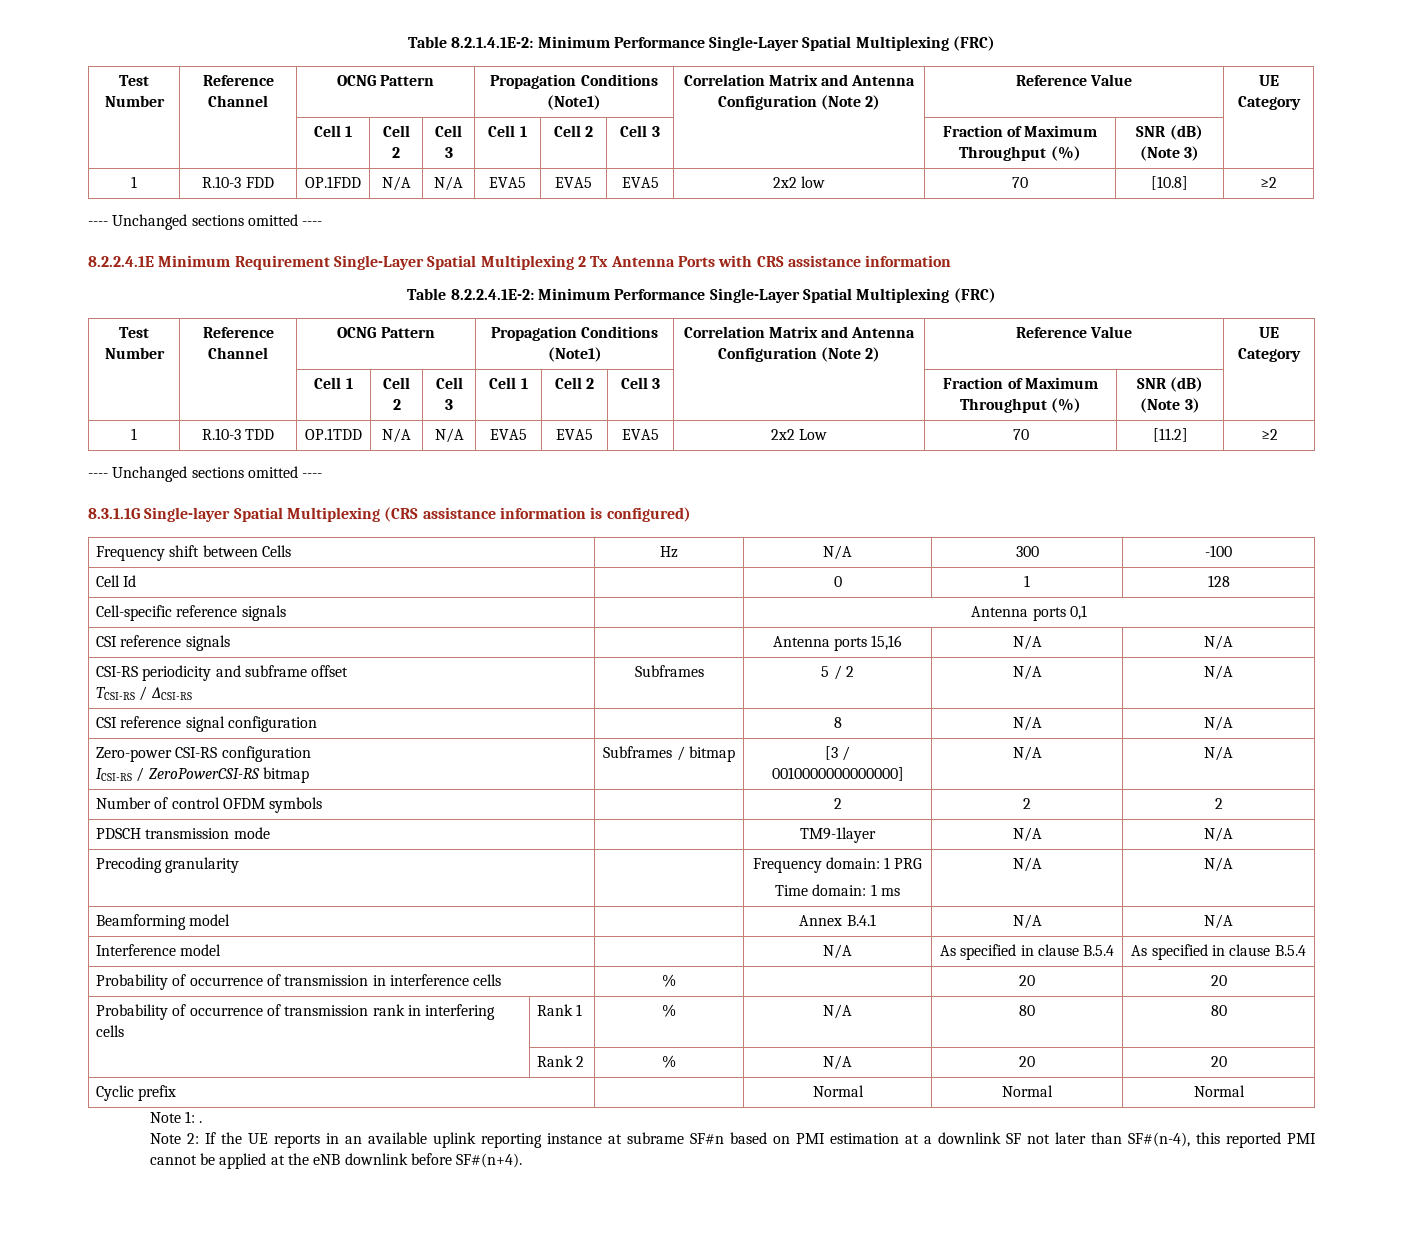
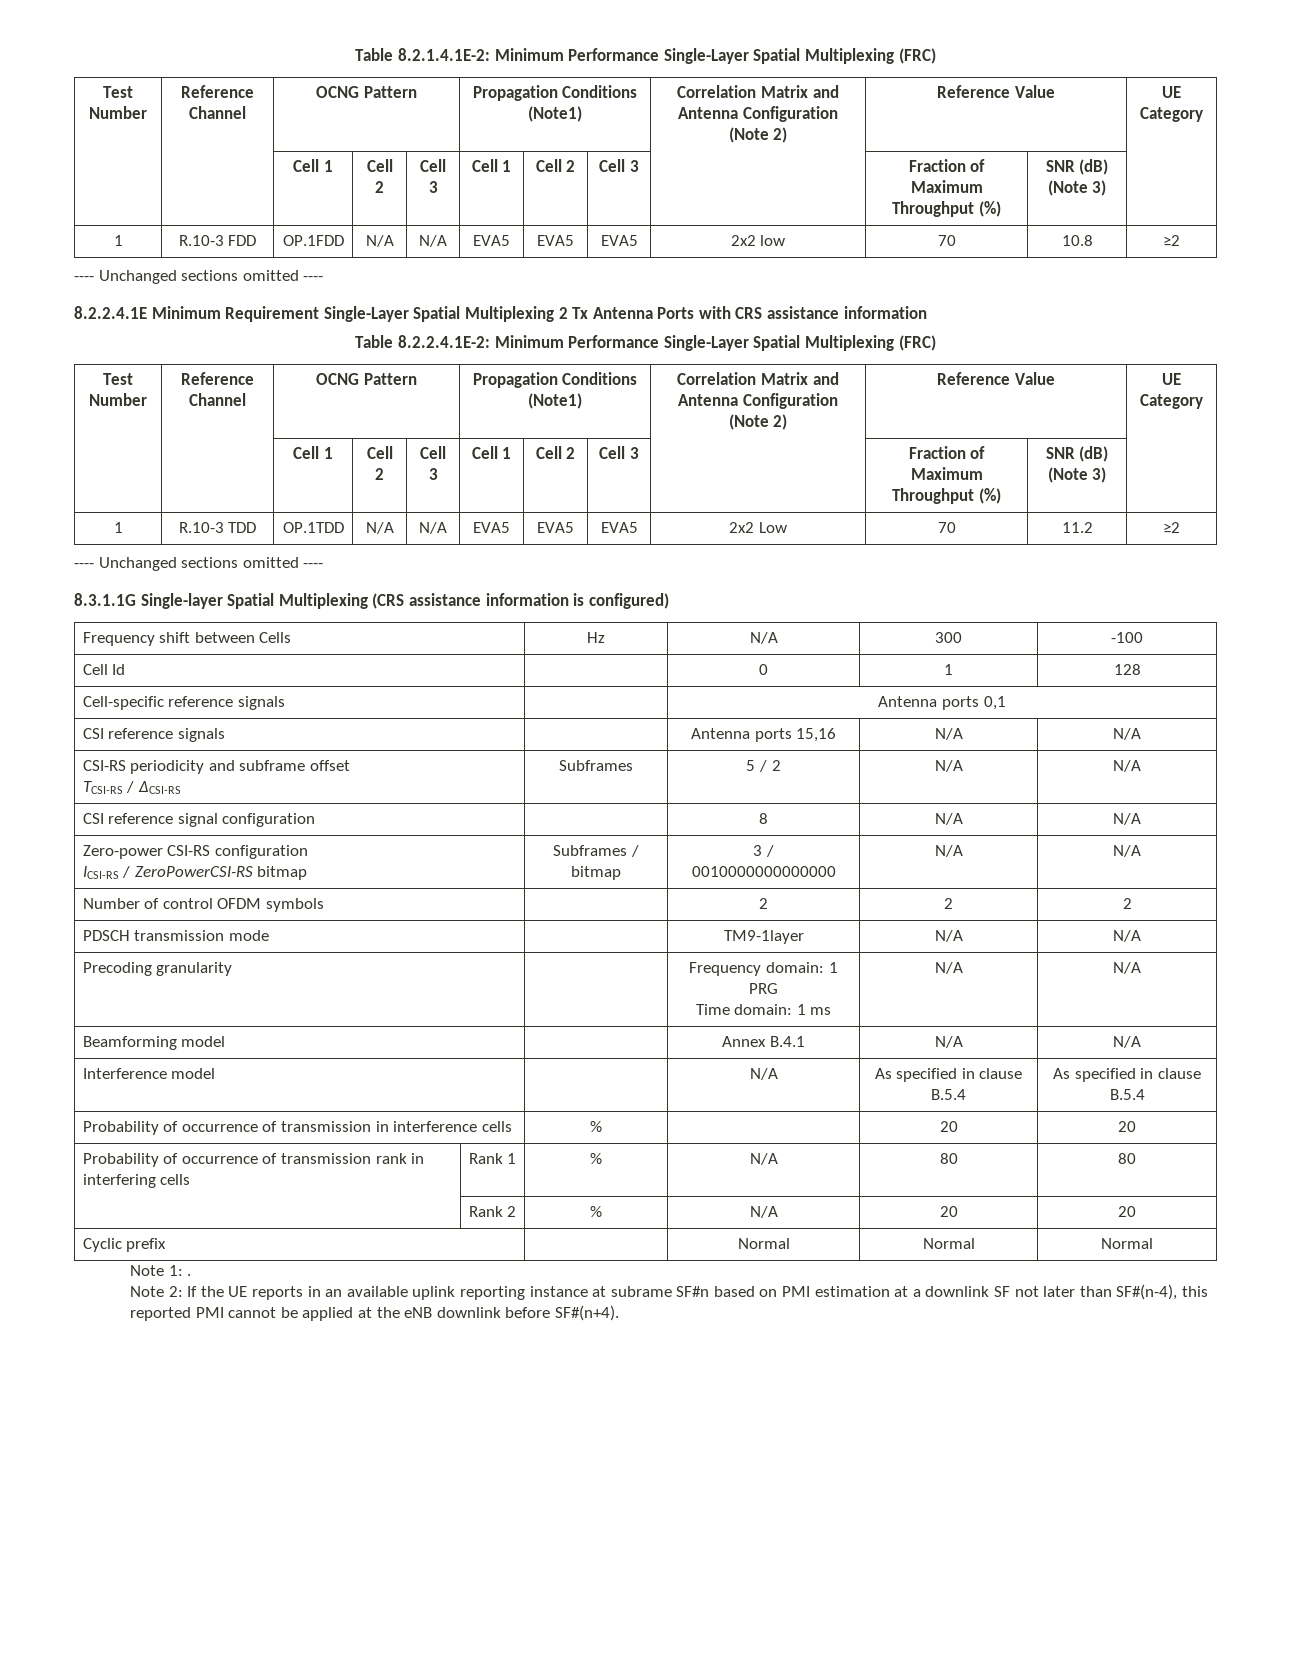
- 1 | R.10-3 FDD | OP.1FDD | N/A | N/A | EVA5 | EVA5 | EVA5 | 2x2 low | 70 | [10.8] | ≥2
+ 1 | R.10-3 FDD | OP.1FDD | N/A | N/A | EVA5 | EVA5 | EVA5 | 2x2 low | 70 | 10.8 | ≥2
- 1 | R.10-3 TDD | OP.1TDD | N/A | N/A | EVA5 | EVA5 | EVA5 | 2x2 Low | 70 | [11.2] | ≥2
+ 1 | R.10-3 TDD | OP.1TDD | N/A | N/A | EVA5 | EVA5 | EVA5 | 2x2 Low | 70 | 11.2 | ≥2
  Zero-power CSI-RS configuration
- ICSI-RS / ZeroPowerCSI-RS bitmap | Subframes / bitmap | [3 /
- 0010000000000000] | N/A | N/A
+ ICSI-RS / ZeroPowerCSI-RS bitmap | Subframes / bitmap | 3 /
+ 0010000000000000 | N/A | N/A

